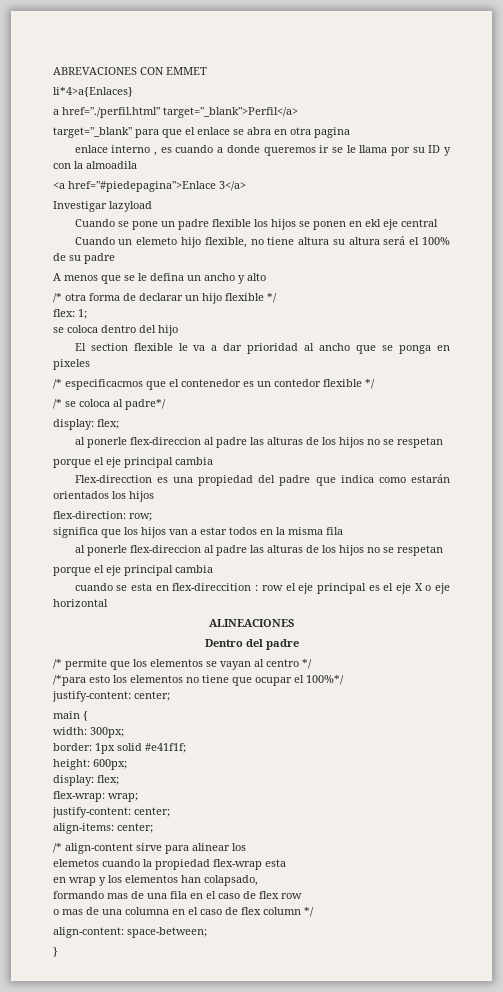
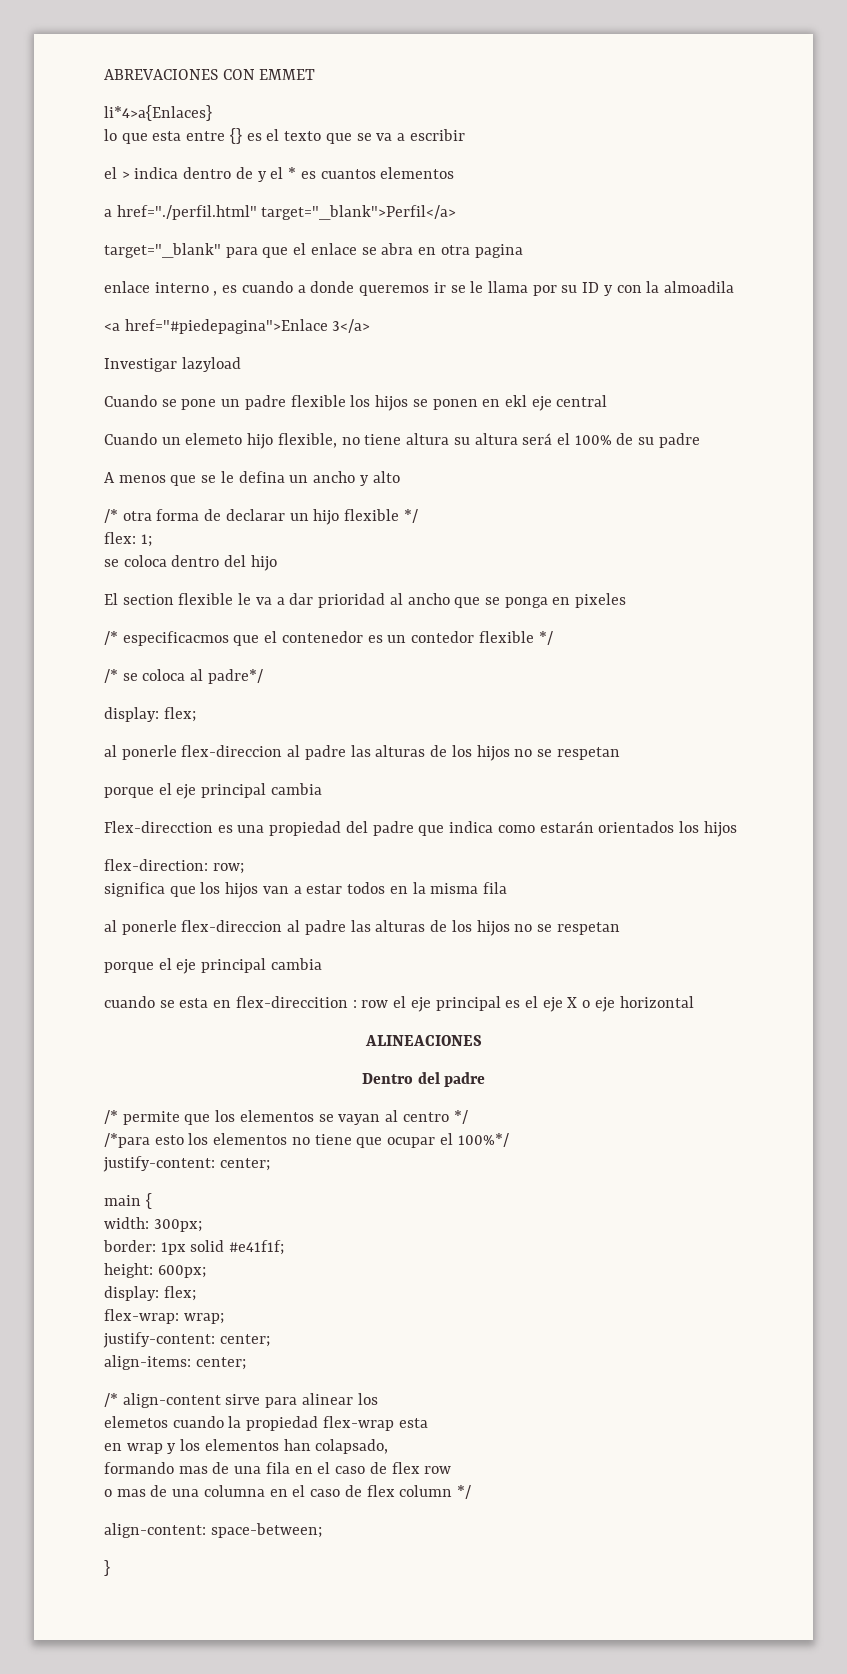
+ lo que esta entre {} es el texto que se va a escribir
+ el > indica dentro de y el * es cuantos elementos

